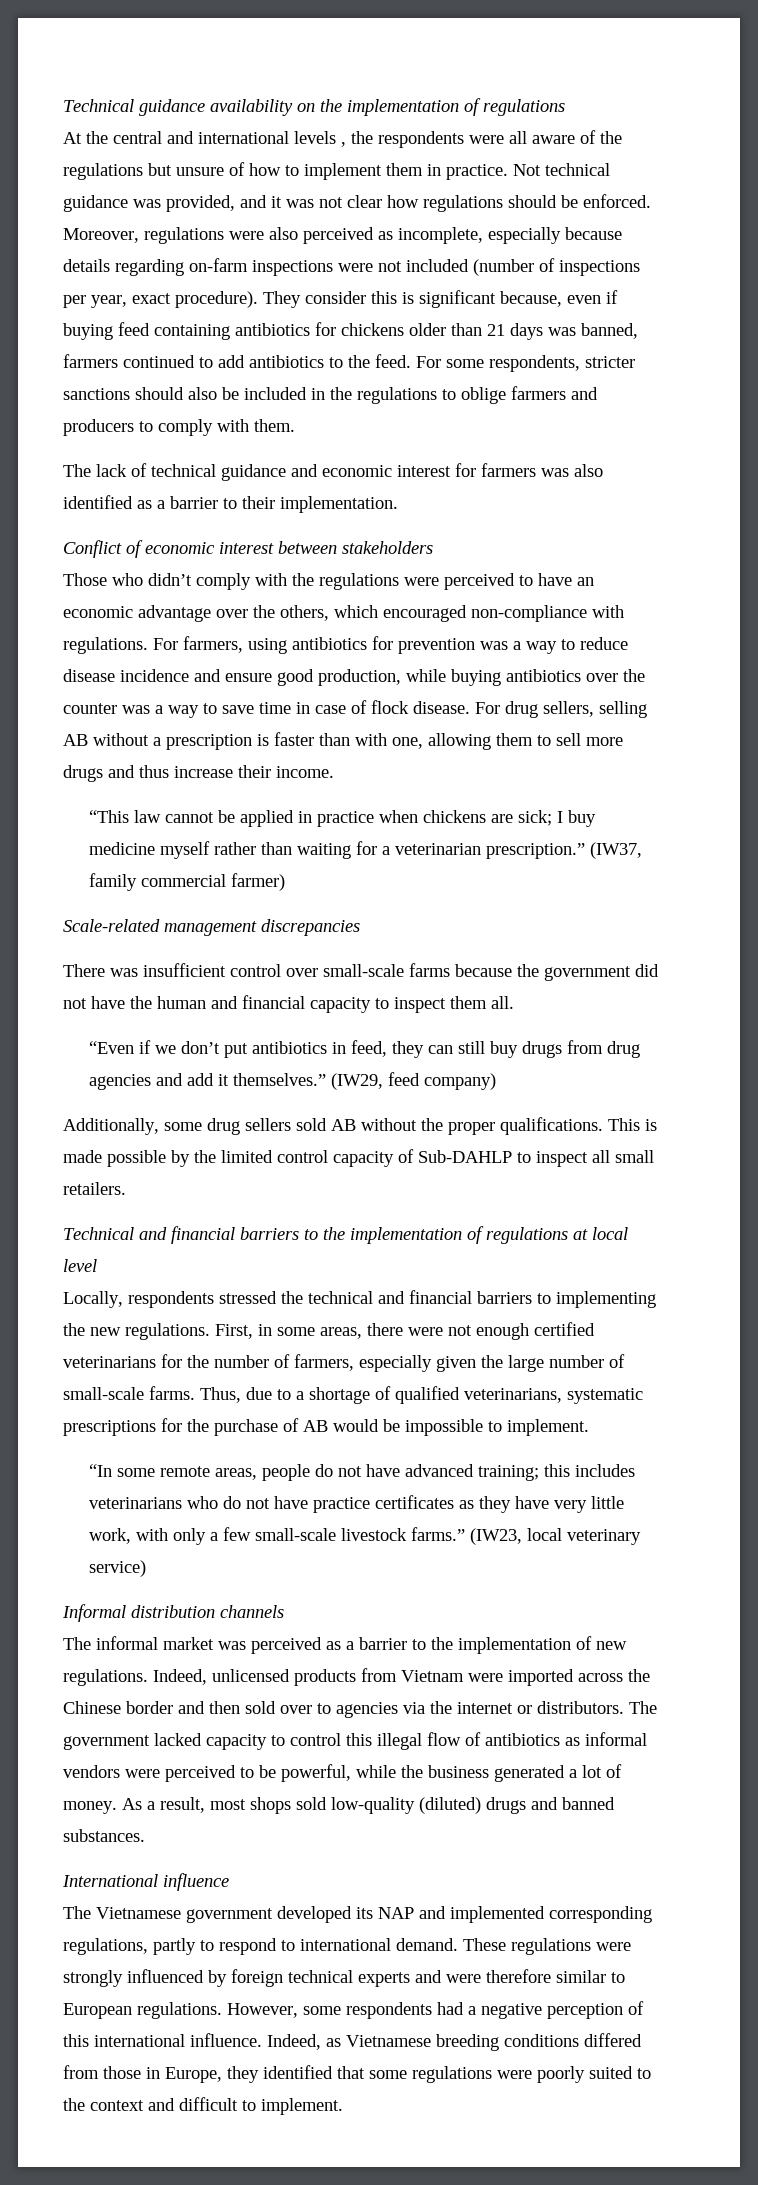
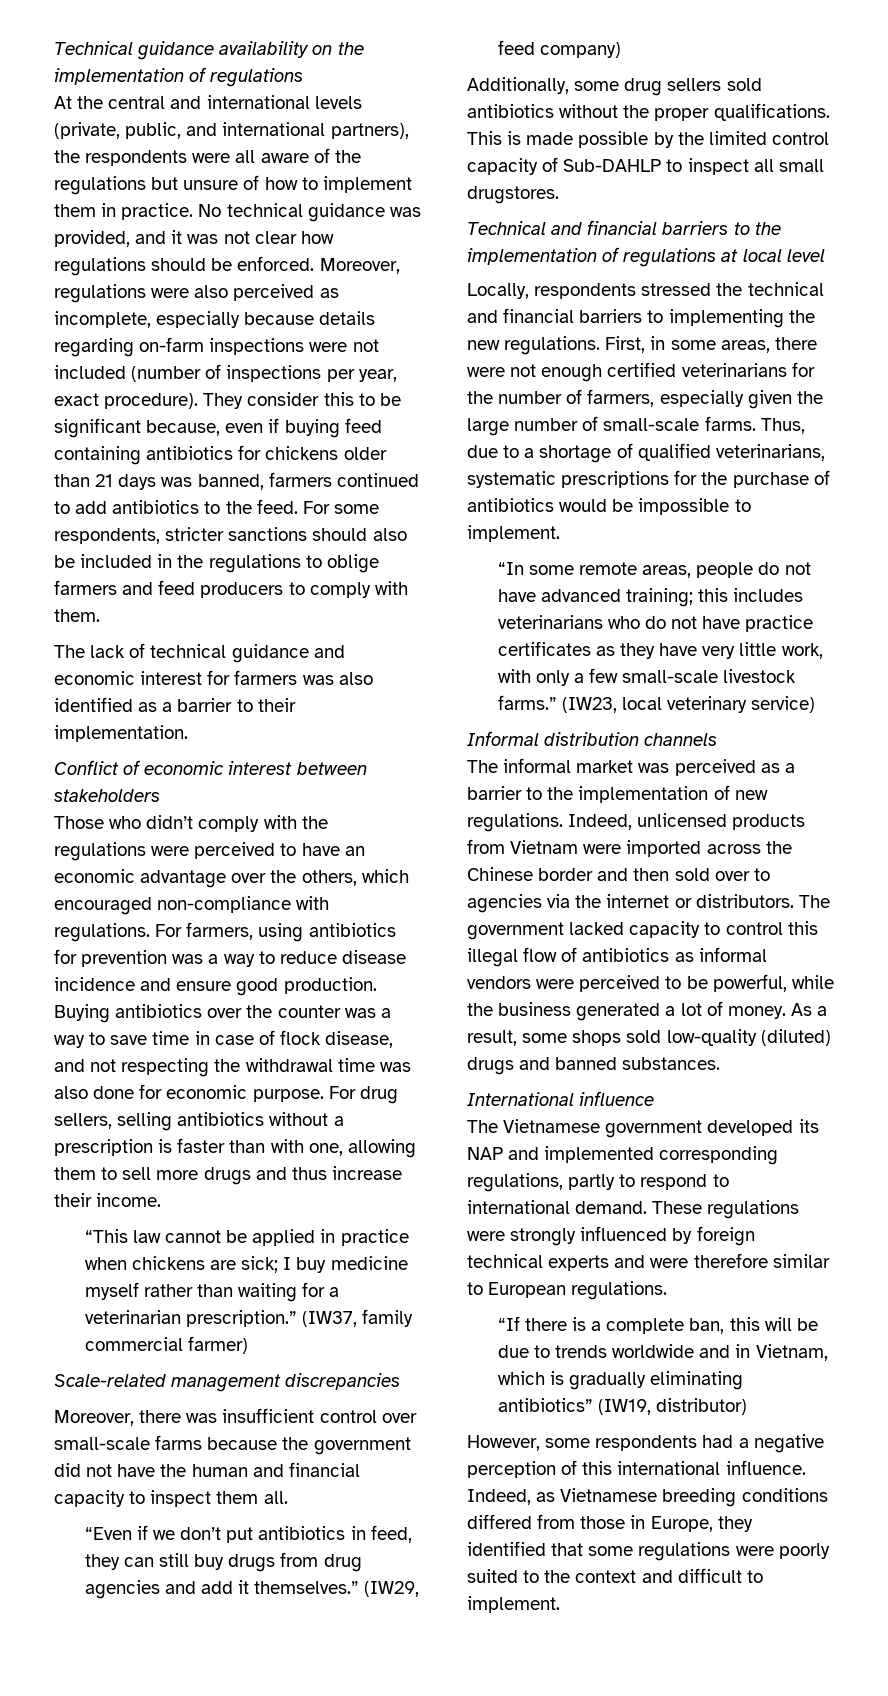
- At the central and international levels , the respondents were all aware of the regulations but unsure of how to implement them in practice.
+ At the central and international levels (private, public, and international partners), the respondents were all aware of the regulations but unsure of how to implement them in practice.
- Not technical guidance was provided, and it was not clear how regulations should be enforced.
+ No technical guidance was provided, and it was not clear how regulations should be enforced.
- They consider this is significant because, even if buying feed containing antibiotics for chickens older than 21 days was banned, farmers continued to add antibiotics to the feed.
+ They consider this to be significant because, even if buying feed containing antibiotics for chickens older than 21 days was banned, farmers continued to add antibiotics to the feed.
- For some respondents, stricter sanctions should also be included in the regulations to oblige farmers and producers to comply with them.
+ For some respondents, stricter sanctions should also be included in the regulations to oblige farmers and feed producers to comply with them.
- For farmers, using antibiotics for prevention was a way to reduce disease incidence and ensure good production, while buying antibiotics over the counter was a way to save time in case of flock disease.
+ For farmers, using antibiotics for prevention was a way to reduce disease incidence and ensure good production. Buying antibiotics over the counter was a way to save time in case of flock disease, and not respecting the withdrawal time was also done for economic purpose.
- For drug sellers, selling AB without a prescription is faster than with one, allowing them to sell more drugs and thus increase their income.
+ For drug sellers, selling antibiotics without a prescription is faster than with one, allowing them to sell more drugs and thus increase their income.
- There was insufficient control over small-scale farms because the government did not have the human and financial capacity to inspect them all.
+ Moreover, there was insufficient control over small-scale farms because the government did not have the human and financial capacity to inspect them all.
- Additionally, some drug sellers sold AB without the proper qualifications.
+ Additionally, some drug sellers sold antibiotics without the proper qualifications.
- This is made possible by the limited control capacity of Sub-DAHLP to inspect all small retailers.
+ This is made possible by the limited control capacity of Sub-DAHLP to inspect all small drugstores.
- Thus, due to a shortage of qualified veterinarians, systematic prescriptions for the purchase of AB would be impossible to implement.
+ Thus, due to a shortage of qualified veterinarians, systematic prescriptions for the purchase of antibiotics would be impossible to implement.
- As a result, most shops sold low-quality (diluted) drugs and banned substances.
+ As a result, some shops sold low-quality (diluted) drugs and banned substances.
- These regulations were strongly influenced by foreign technical experts and were therefore similar to European regulations. However, some respondents had a negative perception of this international influence.
+ These regulations were strongly influenced by foreign technical experts and were therefore similar to European regulations.
+ “If there is a complete ban, this will be due to trends worldwide and in Vietnam, which is gradually eliminating antibiotics” (IW19, distributor)
+ However, some respondents had a negative perception of this international influence.

